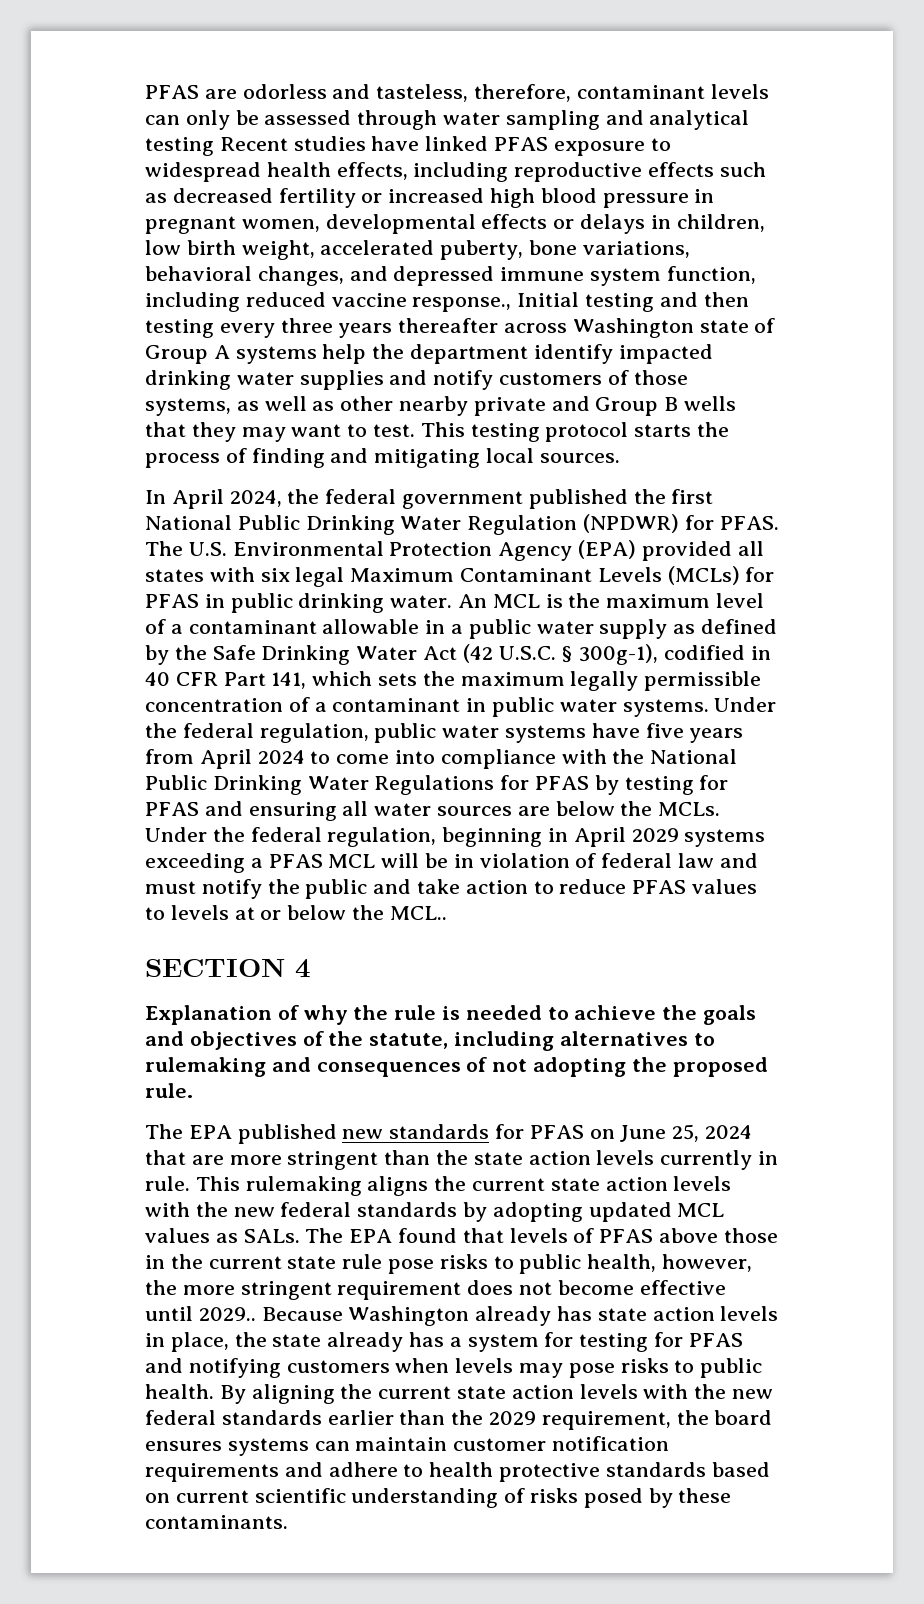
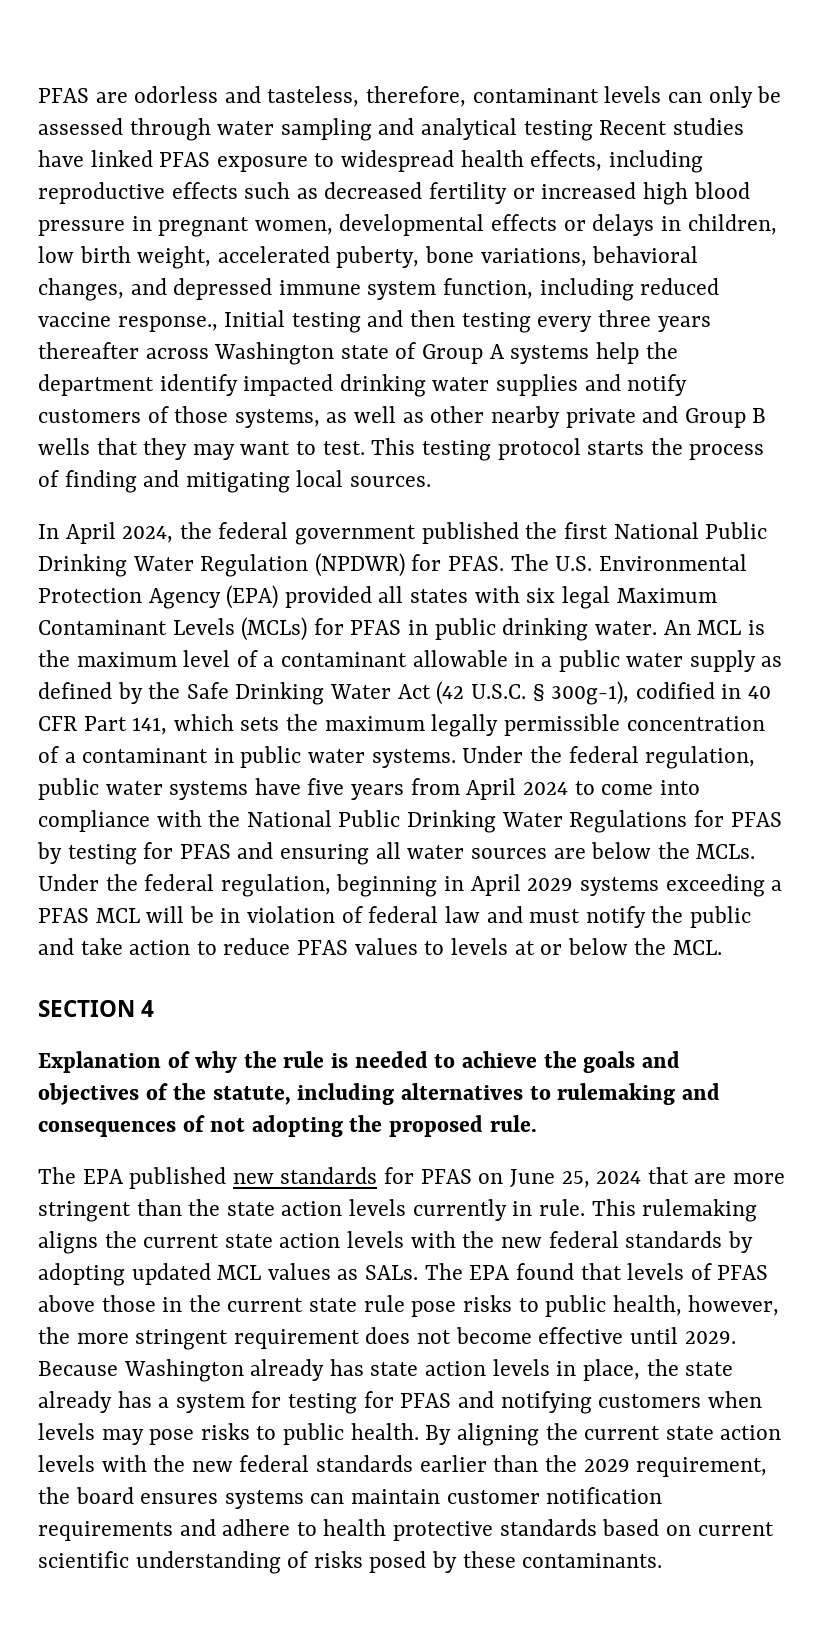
- Under the federal regulation, beginning in April 2029 systems exceeding a PFAS MCL will be in violation of federal law and must notify the public and take action to reduce PFAS values to levels at or below the MCL..
+ Under the federal regulation, beginning in April 2029 systems exceeding a PFAS MCL will be in violation of federal law and must notify the public and take action to reduce PFAS values to levels at or below the MCL.
- The EPA found that levels of PFAS above those in the current state rule pose risks to public health, however, the more stringent requirement does not become effective until 2029..
+ The EPA found that levels of PFAS above those in the current state rule pose risks to public health, however, the more stringent requirement does not become effective until 2029.

